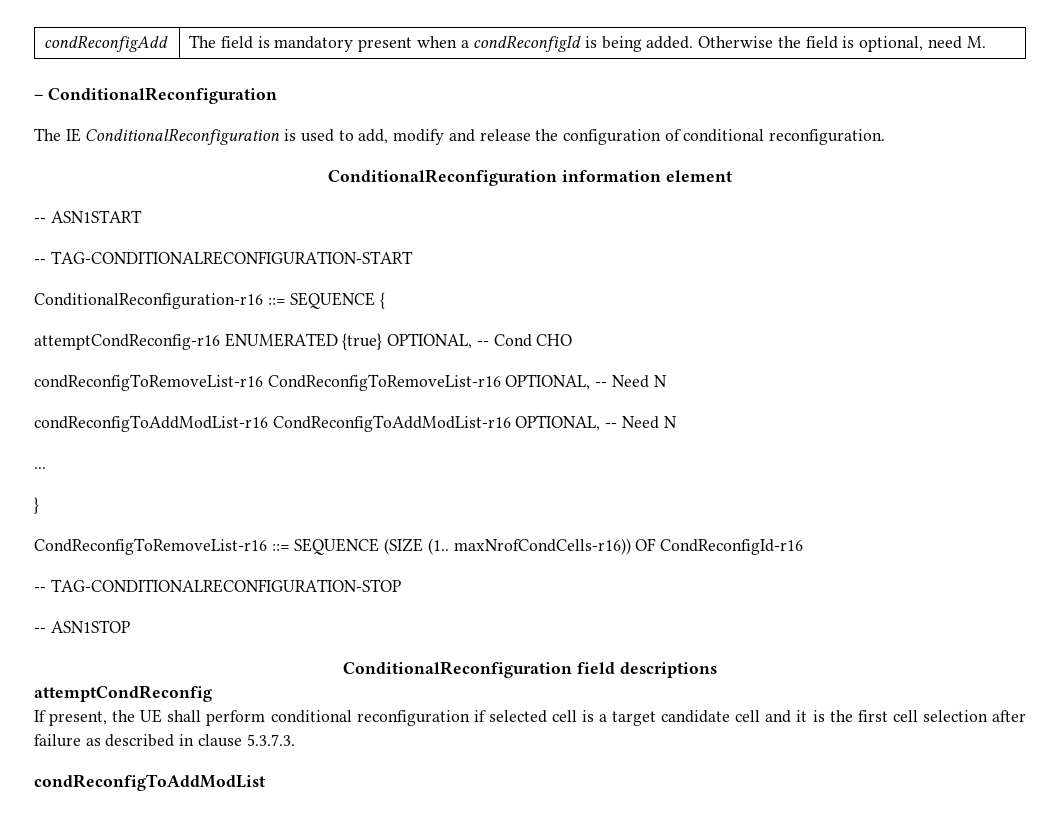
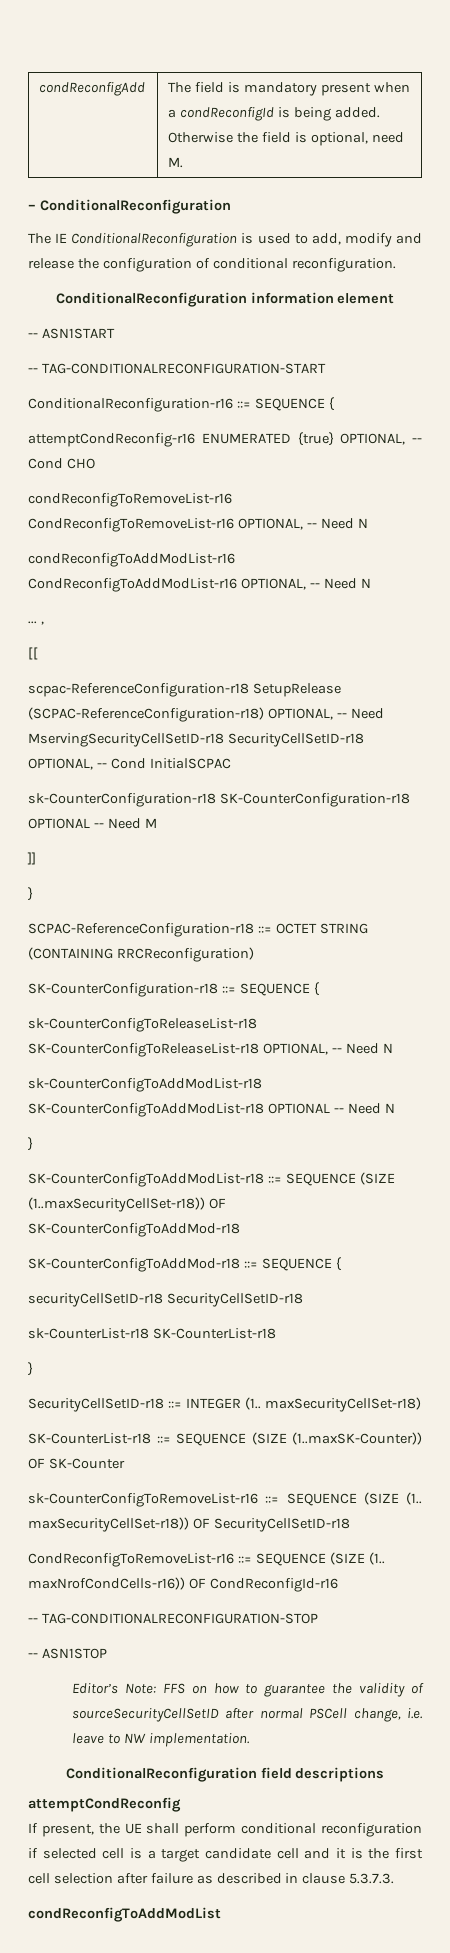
- ...
+ ... ,
+ [[
+ scpac-ReferenceConfiguration-r18 SetupRelease (SCPAC-ReferenceConfiguration-r18) OPTIONAL, -- Need MservingSecurityCellSetID-r18 SecurityCellSetID-r18 OPTIONAL, -- Cond InitialSCPAC
+ sk-CounterConfiguration-r18 SK-CounterConfiguration-r18 OPTIONAL -- Need M
+ ]]
  }
+ SCPAC-ReferenceConfiguration-r18 ::= OCTET STRING (CONTAINING RRCReconfiguration)
+ SK-CounterConfiguration-r18 ::= SEQUENCE {
+ sk-CounterConfigToReleaseList-r18 SK-CounterConfigToReleaseList-r18 OPTIONAL, -- Need N
+ sk-CounterConfigToAddModList-r18 SK-CounterConfigToAddModList-r18 OPTIONAL -- Need N
+ }
+ SK-CounterConfigToAddModList-r18 ::= SEQUENCE (SIZE (1..maxSecurityCellSet-r18)) OF SK-CounterConfigToAddMod-r18
+ SK-CounterConfigToAddMod-r18 ::= SEQUENCE {
+ securityCellSetID-r18 SecurityCellSetID-r18
+ sk-CounterList-r18 SK-CounterList-r18
+ }
+ SecurityCellSetID-r18 ::= INTEGER (1.. maxSecurityCellSet-r18)
+ SK-CounterList-r18 ::= SEQUENCE (SIZE (1..maxSK-Counter)) OF SK-Counter
+ sk-CounterConfigToRemoveList-r16 ::= SEQUENCE (SIZE (1.. maxSecurityCellSet-r18)) OF SecurityCellSetID-r18
+ Editor’s Note: FFS on how to guarantee the validity of sourceSecurityCellSetID after normal PSCell change, i.e. leave to NW implementation.

